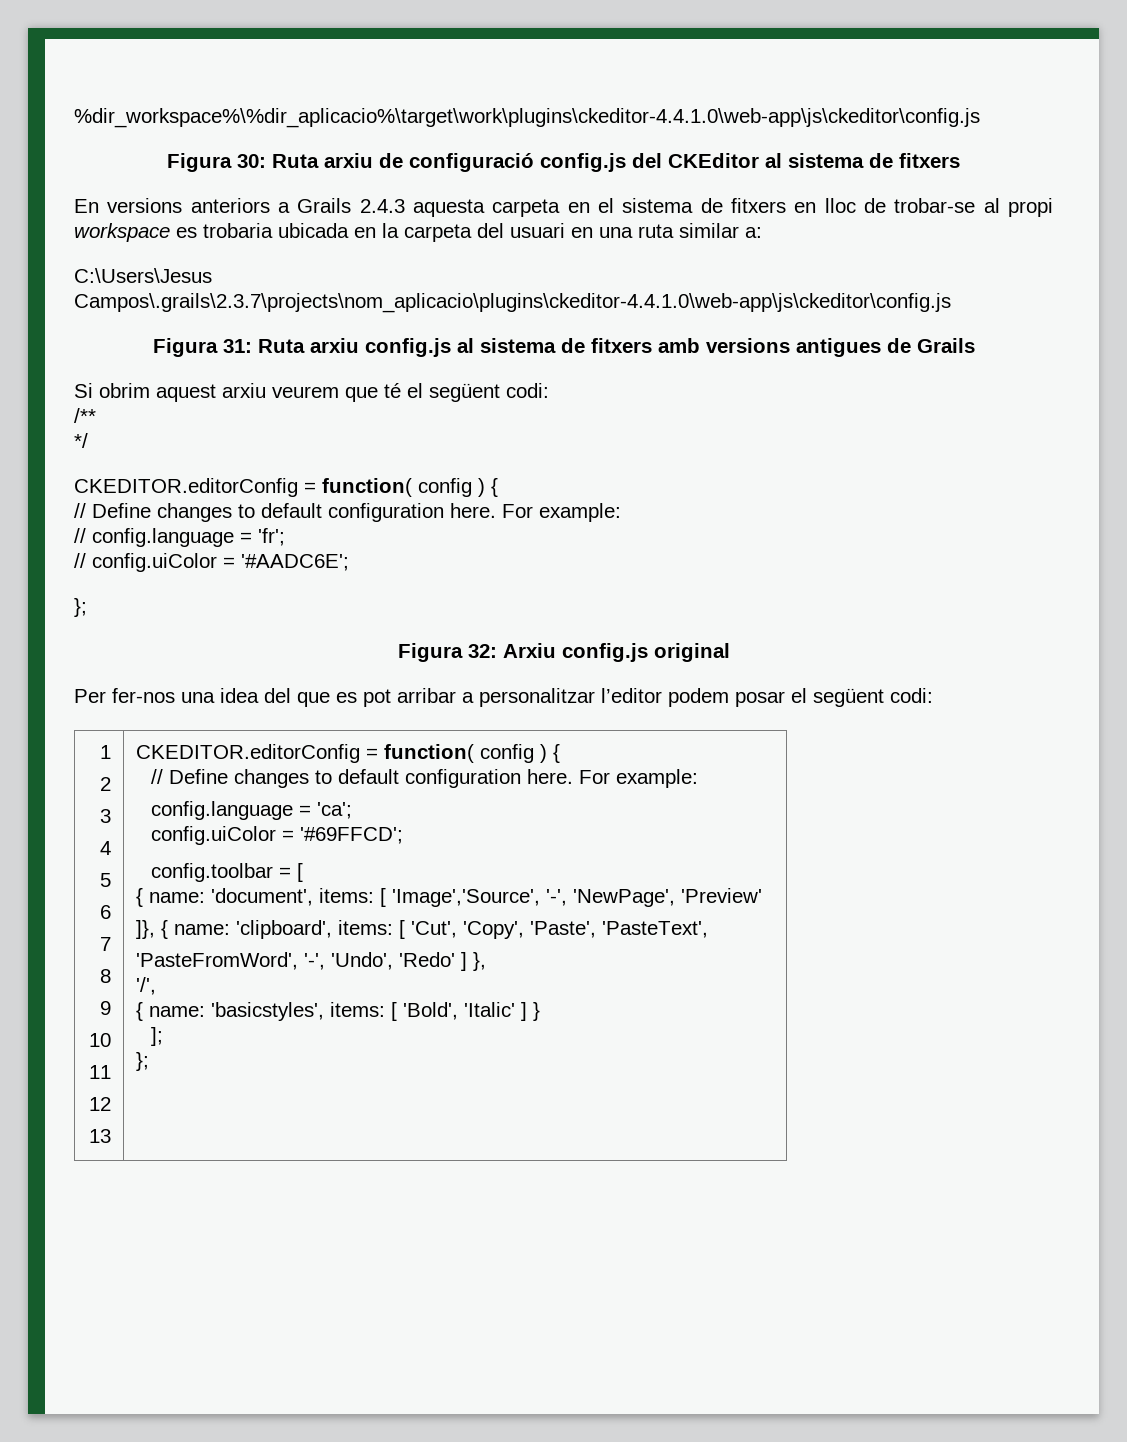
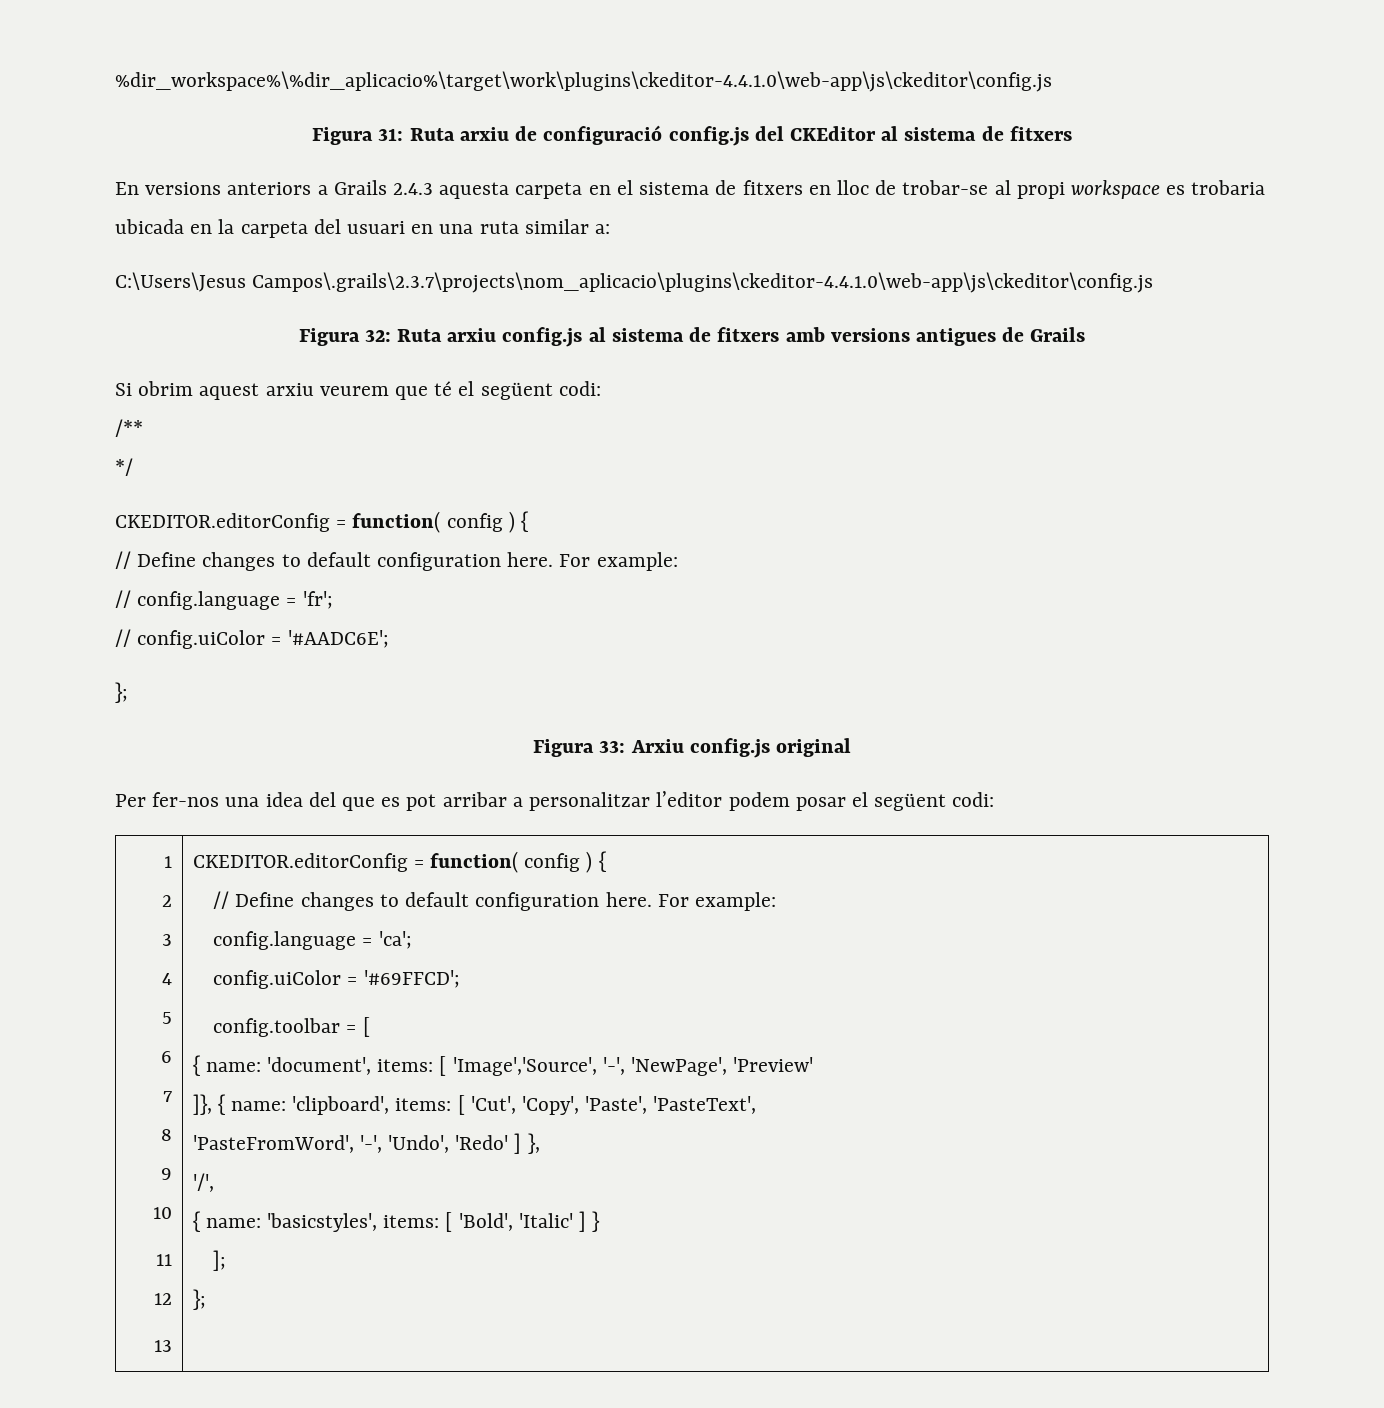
- Figura 30: Ruta arxiu de configuració config.js del CKEditor al sistema de fitxers
+ Figura 31: Ruta arxiu de configuració config.js del CKEditor al sistema de fitxers
- Figura 31: Ruta arxiu config.js al sistema de fitxers amb versions antigues de Grails
+ Figura 32: Ruta arxiu config.js al sistema de fitxers amb versions antigues de Grails
- Figura 32: Arxiu config.js original
+ Figura 33: Arxiu config.js original

